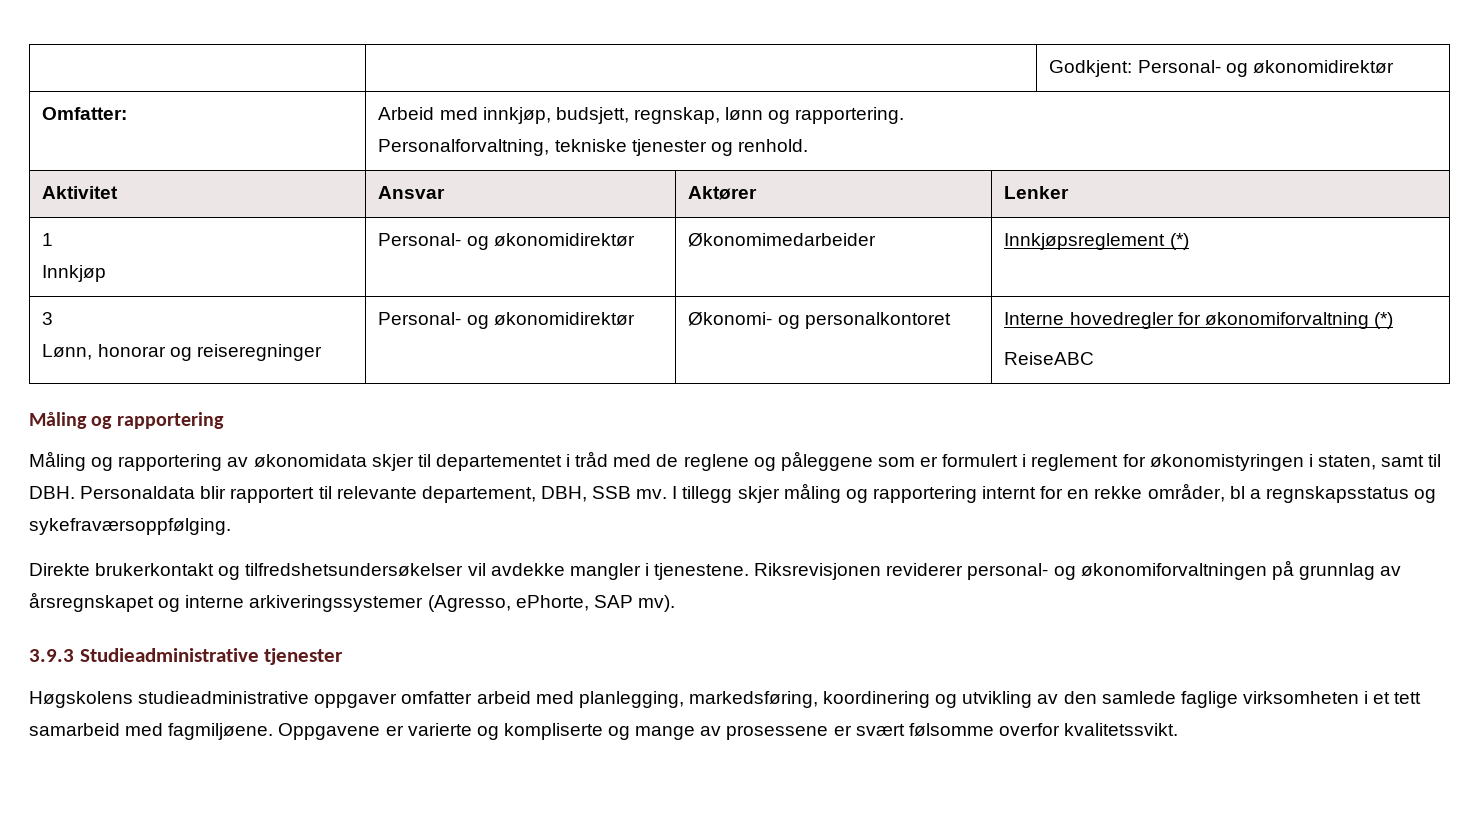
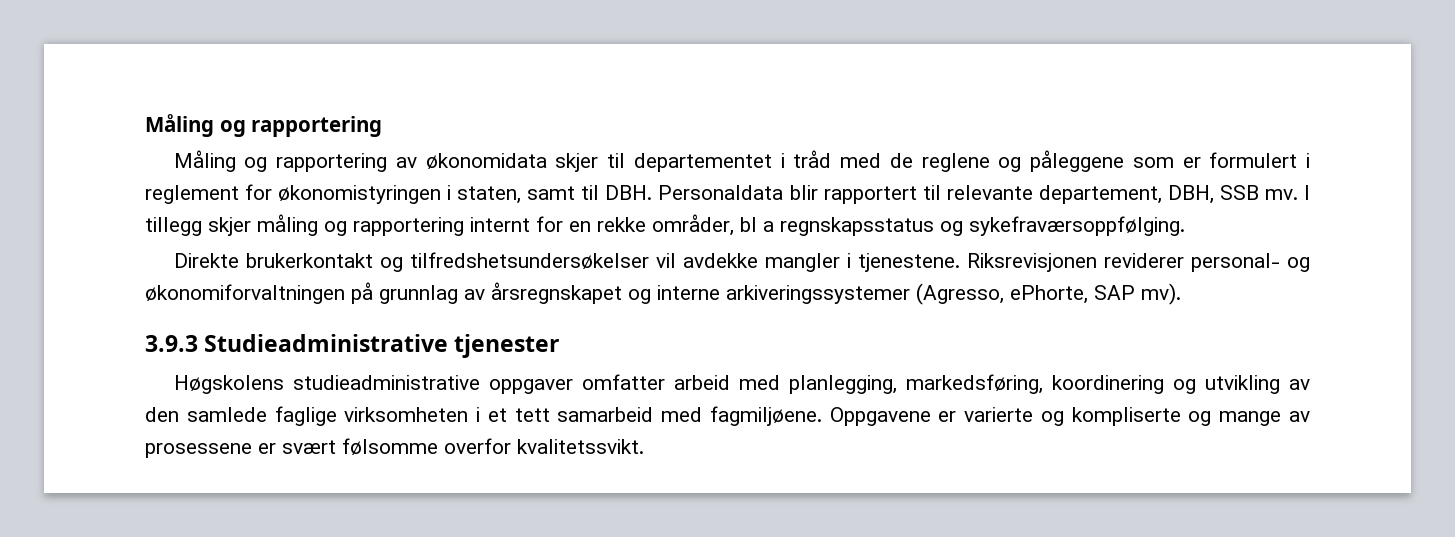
- | | Godkjent: Personal- og økonomidirektør
- Omfatter: | Arbeid med innkjøp, budsjett, regnskap, lønn og rapportering.
- Personalforvaltning, tekniske tjenester og renhold.
- Aktivitet | Ansvar | Aktører | Lenker
- 1
- Innkjøp | Personal- og økonomidirektør | Økonomimedarbeider | Innkjøpsreglement (*)
- 3
- Lønn, honorar og reiseregninger | Personal- og økonomidirektør | Økonomi- og personalkontoret | Interne hovedregler for økonomiforvaltning (*)
- ReiseABC

